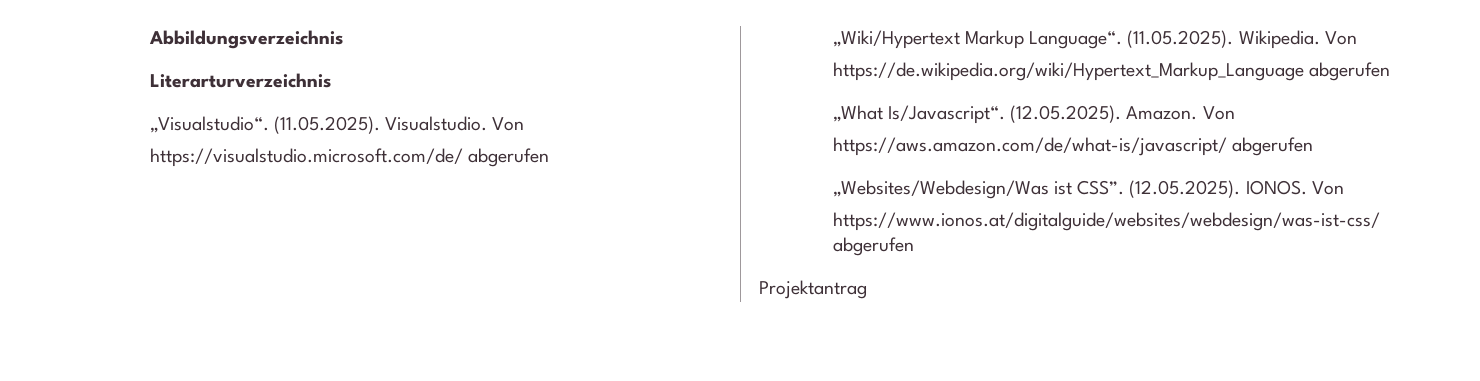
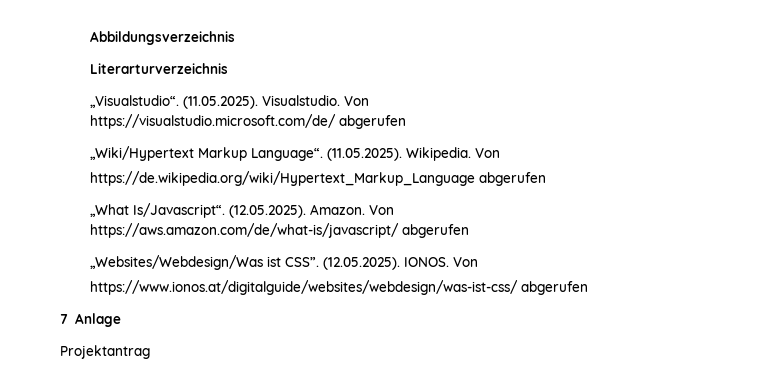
+ 7 Anlage

